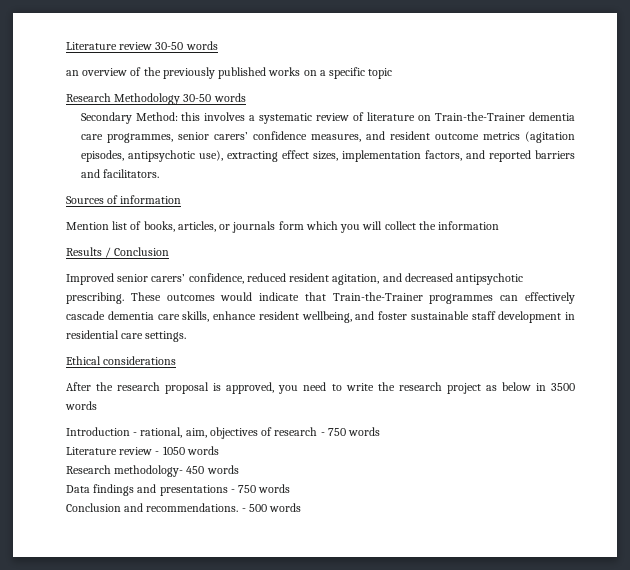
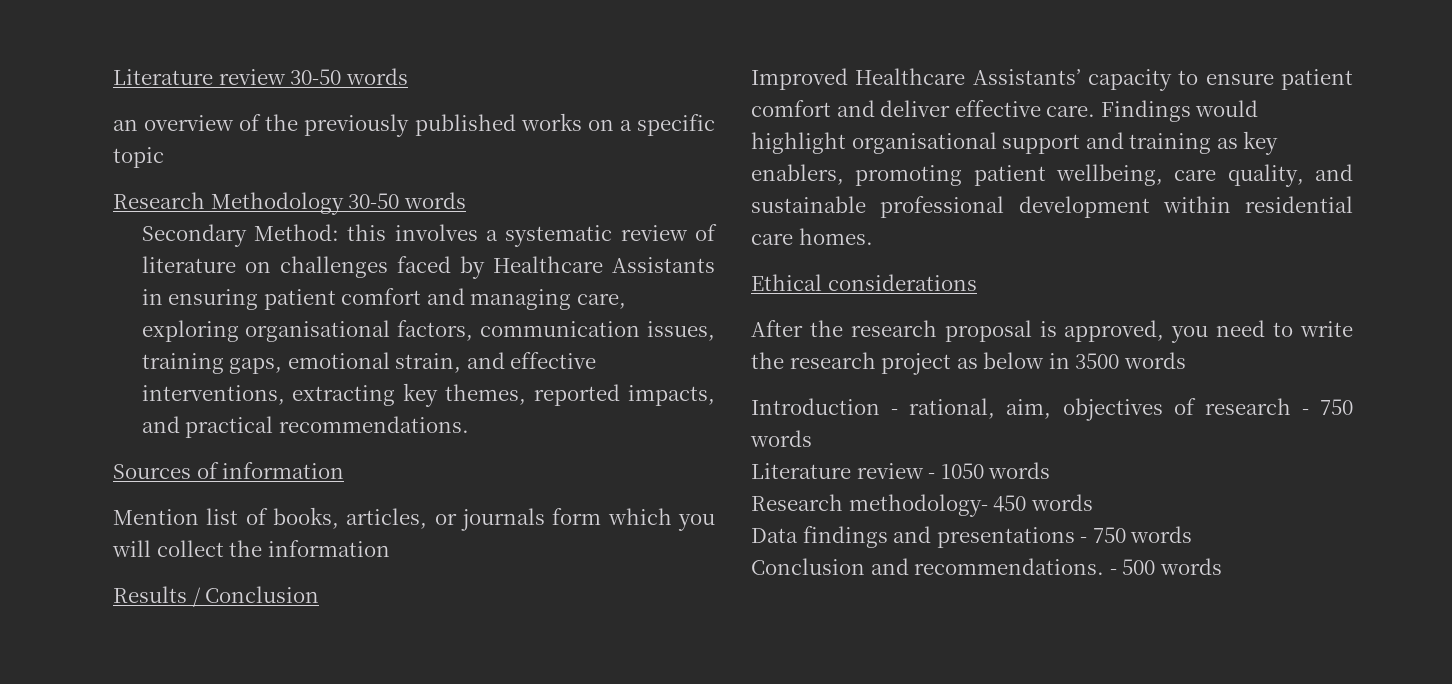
- Secondary Method: this involves a systematic review of literature on Train-the-Trainer dementia care programmes, senior carers’ confidence measures, and resident outcome metrics (agitation episodes, antipsychotic use), extracting effect sizes, implementation factors, and reported barriers and facilitators.
+ Secondary Method: this involves a systematic review of literature on challenges faced by Healthcare Assistants in ensuring patient comfort and managing care, exploring organisational factors, communication issues, training gaps, emotional strain, and effective interventions, extracting key themes, reported impacts, and practical recommendations.
- Improved senior carers’ confidence, reduced resident agitation, and decreased antipsychotic prescribing. These outcomes would indicate that Train-the-Trainer programmes can effectively cascade dementia care skills, enhance resident wellbeing, and foster sustainable staff development in residential care settings.
+ Improved Healthcare Assistants’ capacity to ensure patient comfort and deliver effective care. Findings would highlight organisational support and training as key enablers, promoting patient wellbeing, care quality, and sustainable professional development within residential care homes.

